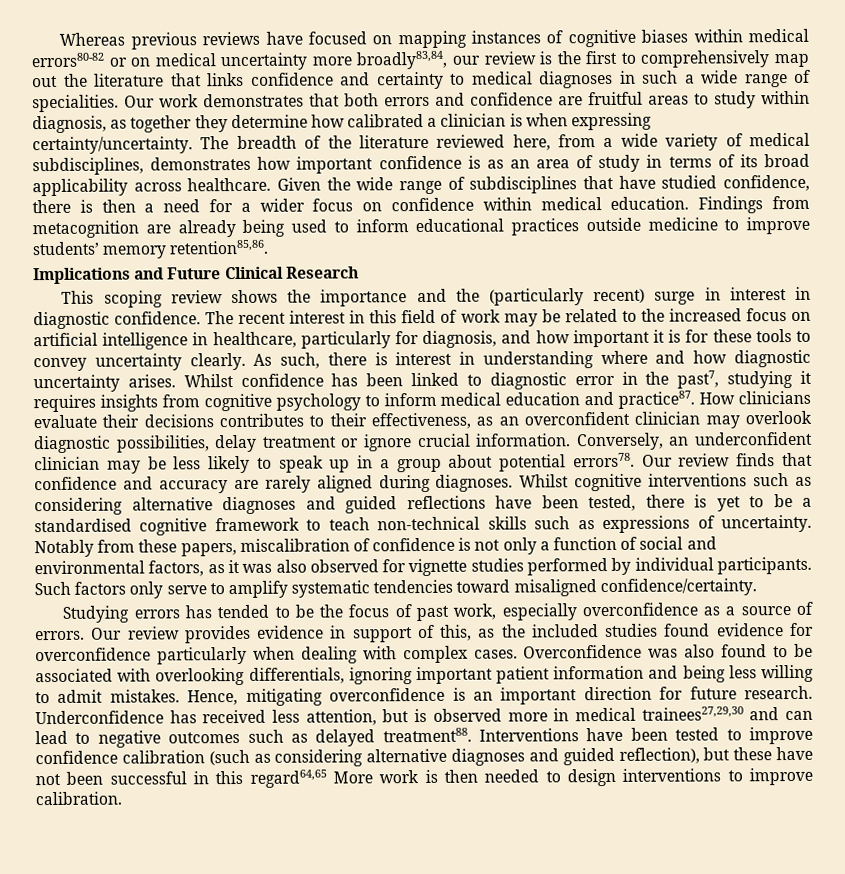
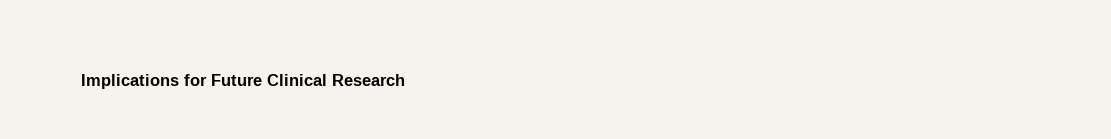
- Whereas previous reviews have focused on mapping instances of cognitive biases within medical errors80-82 or on medical uncertainty more broadly83,84, our review is the first to comprehensively map out the literature that links confidence and certainty to medical diagnoses in such a wide range of specialities. Our work demonstrates that both errors and confidence are fruitful areas to study within diagnosis, as together they determine how calibrated a clinician is when expressing certainty/uncertainty. The breadth of the literature reviewed here, from a wide variety of medical subdisciplines, demonstrates how important confidence is as an area of study in terms of its broad applicability across healthcare. Given the wide range of subdisciplines that have studied confidence, there is then a need for a wider focus on confidence within medical education. Findings from metacognition are already being used to inform educational practices outside medicine to improve students’ memory retention85,86.
- Implications and Future Clinical Research
- This scoping review shows the importance and the (particularly recent) surge in interest in diagnostic confidence. The recent interest in this field of work may be related to the increased focus on artificial intelligence in healthcare, particularly for diagnosis, and how important it is for these tools to convey uncertainty clearly. As such, there is interest in understanding where and how diagnostic uncertainty arises. Whilst confidence has been linked to diagnostic error in the past7, studying it requires insights from cognitive psychology to inform medical education and practice87. How clinicians evaluate their decisions contributes to their effectiveness, as an overconfident clinician may overlook diagnostic possibilities, delay treatment or ignore crucial information. Conversely, an underconfident clinician may be less likely to speak up in a group about potential errors78. Our review finds that confidence and accuracy are rarely aligned during diagnoses. Whilst cognitive interventions such as considering alternative diagnoses and guided reflections have been tested, there is yet to be a standardised cognitive framework to teach non-technical skills such as expressions of uncertainty. Notably from these papers, miscalibration of confidence is not only a function of social and environmental factors, as it was also observed for vignette studies performed by individual participants. Such factors only serve to amplify systematic tendencies toward misaligned confidence/certainty.
- Studying errors has tended to be the focus of past work, especially overconfidence as a source of errors. Our review provides evidence in support of this, as the included studies found evidence for overconfidence particularly when dealing with complex cases. Overconfidence was also found to be associated with overlooking differentials, ignoring important patient information and being less willing to admit mistakes. Hence, mitigating overconfidence is an important direction for future research. Underconfidence has received less attention, but is observed more in medical trainees27,29,30 and can lead to negative outcomes such as delayed treatment88. Interventions have been tested to improve confidence calibration (such as considering alternative diagnoses and guided reflection), but these have not been successful in this regard64,65 More work is then needed to design interventions to improve calibration.
+ Implications for Future Clinical Research

